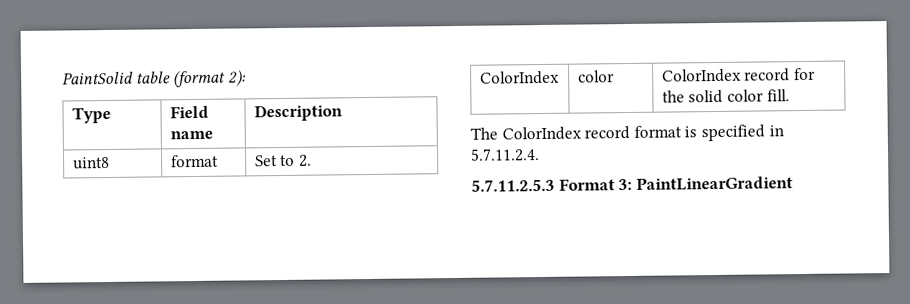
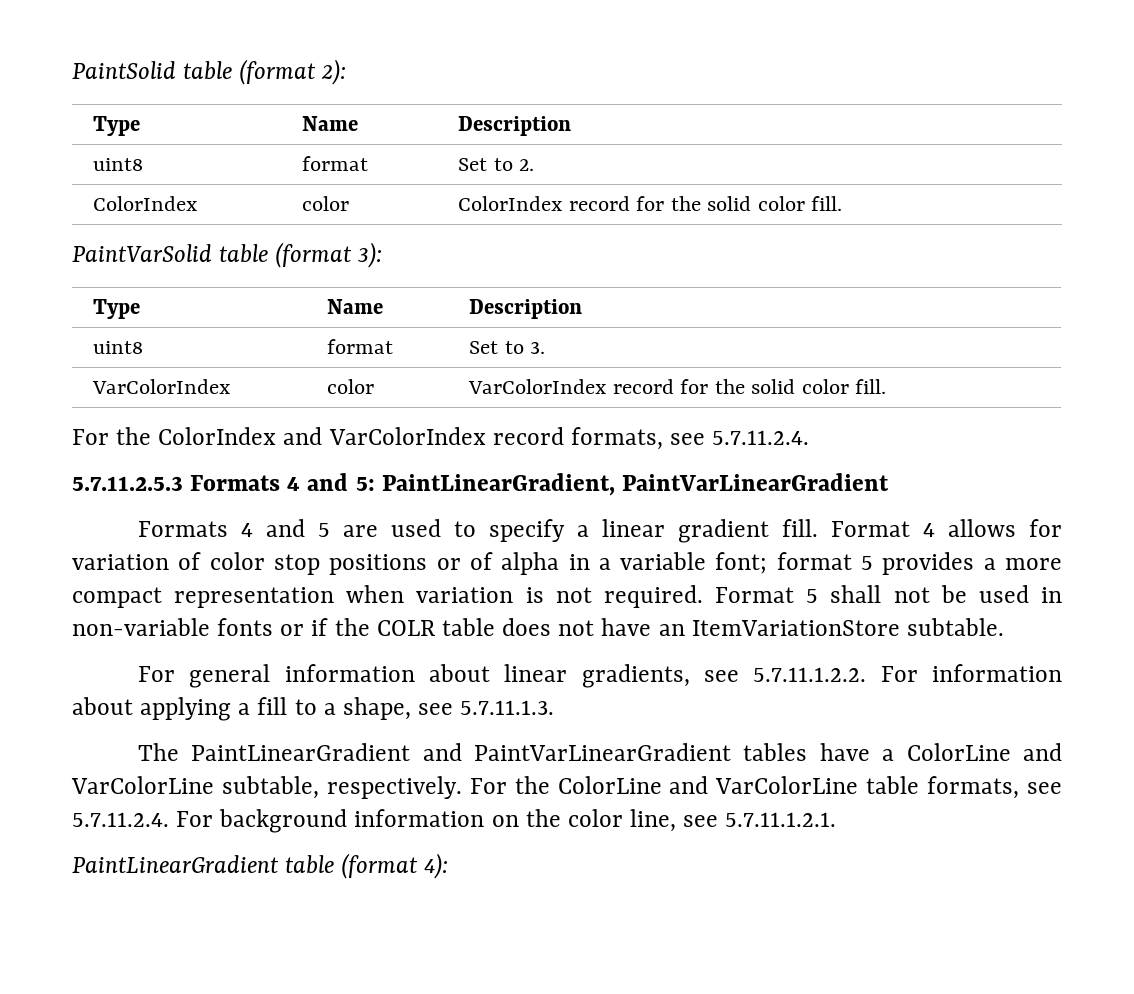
  PaintSolid table (format 2):
- Type | Field name | Description
+ Type | Name | Description
- The ColorIndex record format is specified in 5.7.11.2.4.
- 5.7.11.2.5.3 Format 3: PaintLinearGradient
+ PaintVarSolid table (format 3):
+ Type | Name | Description
+ uint8 | format | Set to 3.
+ VarColorIndex | color | VarColorIndex record for the solid color fill.
+ For the ColorIndex and VarColorIndex record formats, see 5.7.11.2.4.
+ 5.7.11.2.5.3 Formats 4 and 5: PaintLinearGradient, PaintVarLinearGradient
+ Formats 4 and 5 are used to specify a linear gradient fill. Format 4 allows for variation of color stop positions or of alpha in a variable font; format 5 provides a more compact representation when variation is not required. Format 5 shall not be used in non-variable fonts or if the COLR table does not have an ItemVariationStore subtable.
+ For general information about linear gradients, see 5.7.11.1.2.2. For information about applying a fill to a shape, see 5.7.11.1.3.
+ The PaintLinearGradient and PaintVarLinearGradient tables have a ColorLine and VarColorLine subtable, respectively. For the ColorLine and VarColorLine table formats, see 5.7.11.2.4. For background information on the color line, see 5.7.11.1.2.1.
+ PaintLinearGradient table (format 4):

